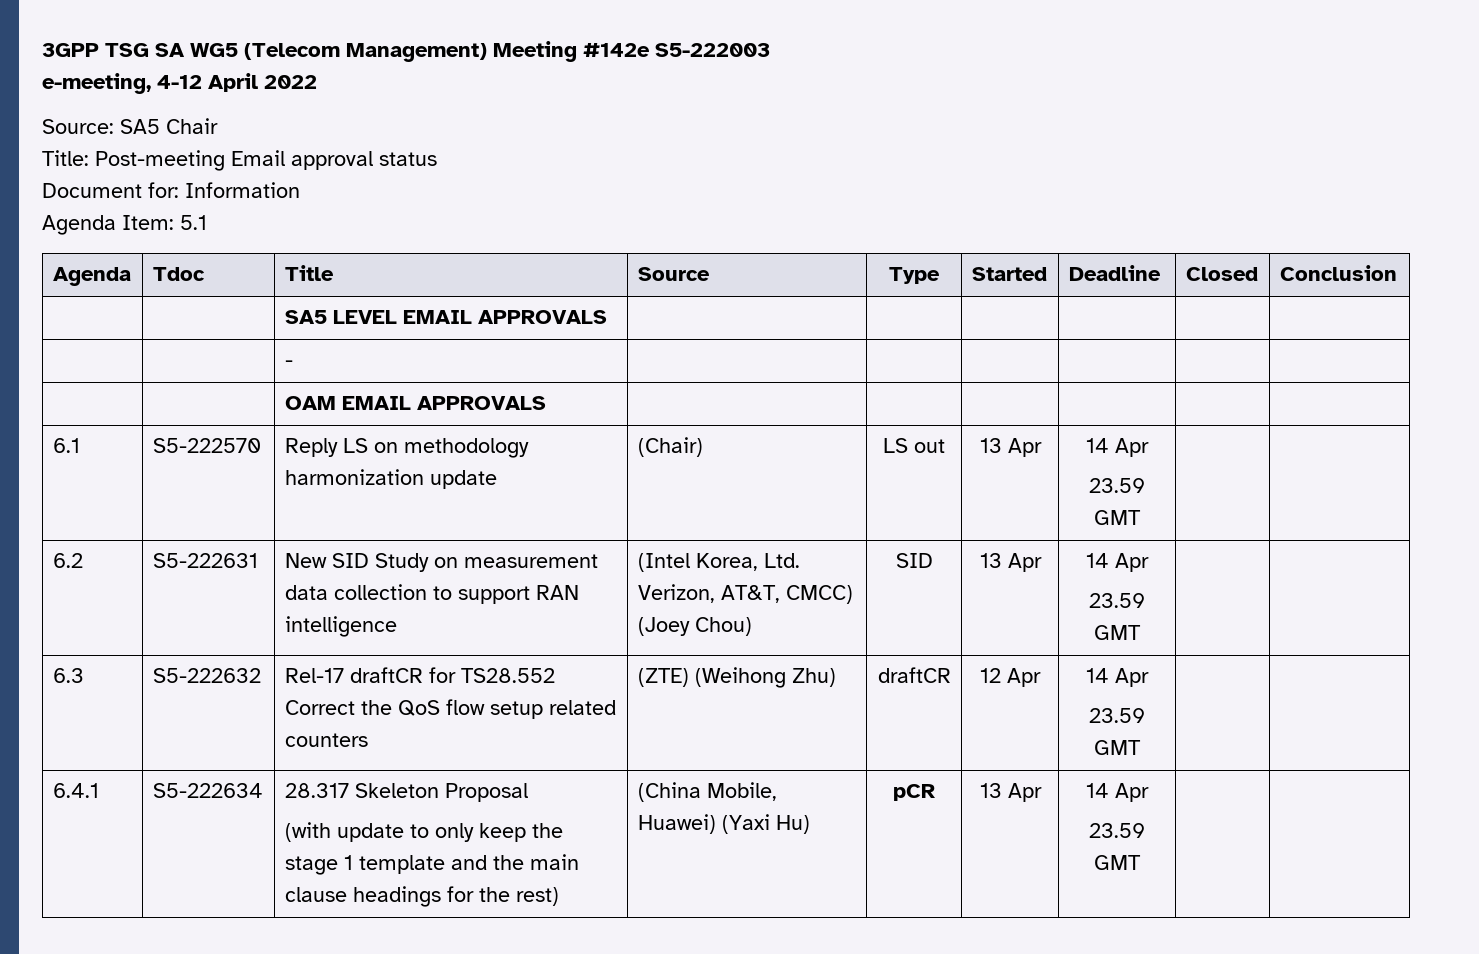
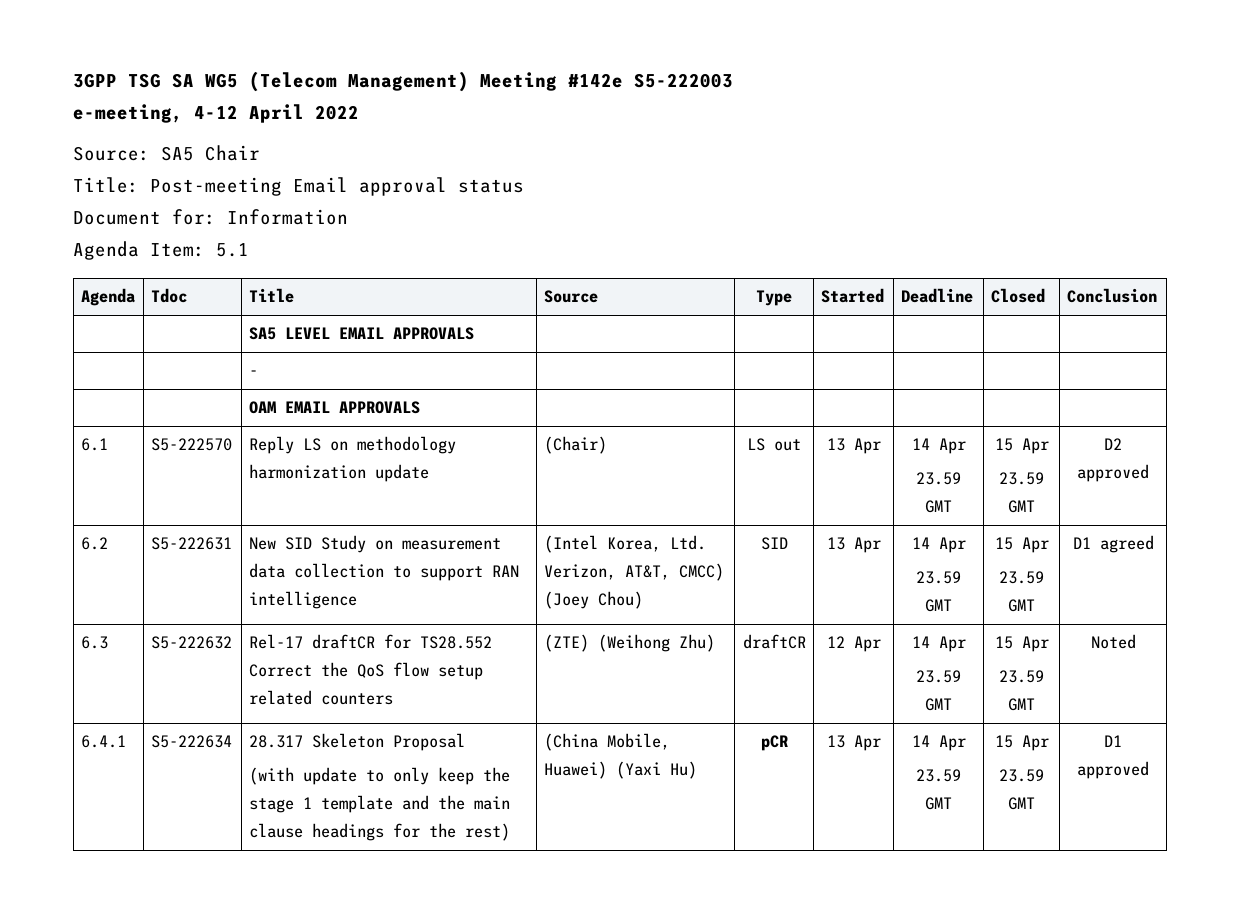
  6.1 | S5-222570 | Reply LS on methodology harmonization update | (Chair) | LS out | 13 Apr | 14 Apr
- 23.59 GMT | |
+ 23.59 GMT | 15 Apr
+ 23.59 GMT | D2 approved
  6.2 | S5-222631 | New SID Study on measurement data collection to support RAN intelligence | (Intel Korea, Ltd. Verizon, AT&T, CMCC) (Joey Chou) | SID | 13 Apr | 14 Apr
- 23.59 GMT | |
+ 23.59 GMT | 15 Apr
+ 23.59 GMT | D1 agreed
  6.3 | S5-222632 | Rel-17 draftCR for TS28.552 Correct the QoS flow setup related counters | (ZTE) (Weihong Zhu) | draftCR | 12 Apr | 14 Apr
- 23.59 GMT | |
+ 23.59 GMT | 15 Apr
+ 23.59 GMT | Noted
  6.4.1 | S5-222634 | 28.317 Skeleton Proposal
  (with update to only keep the stage 1 template and the main clause headings for the rest) | (China Mobile, Huawei) (Yaxi Hu) | pCR | 13 Apr | 14 Apr
- 23.59 GMT | |
+ 23.59 GMT | 15 Apr
+ 23.59 GMT | D1 approved

